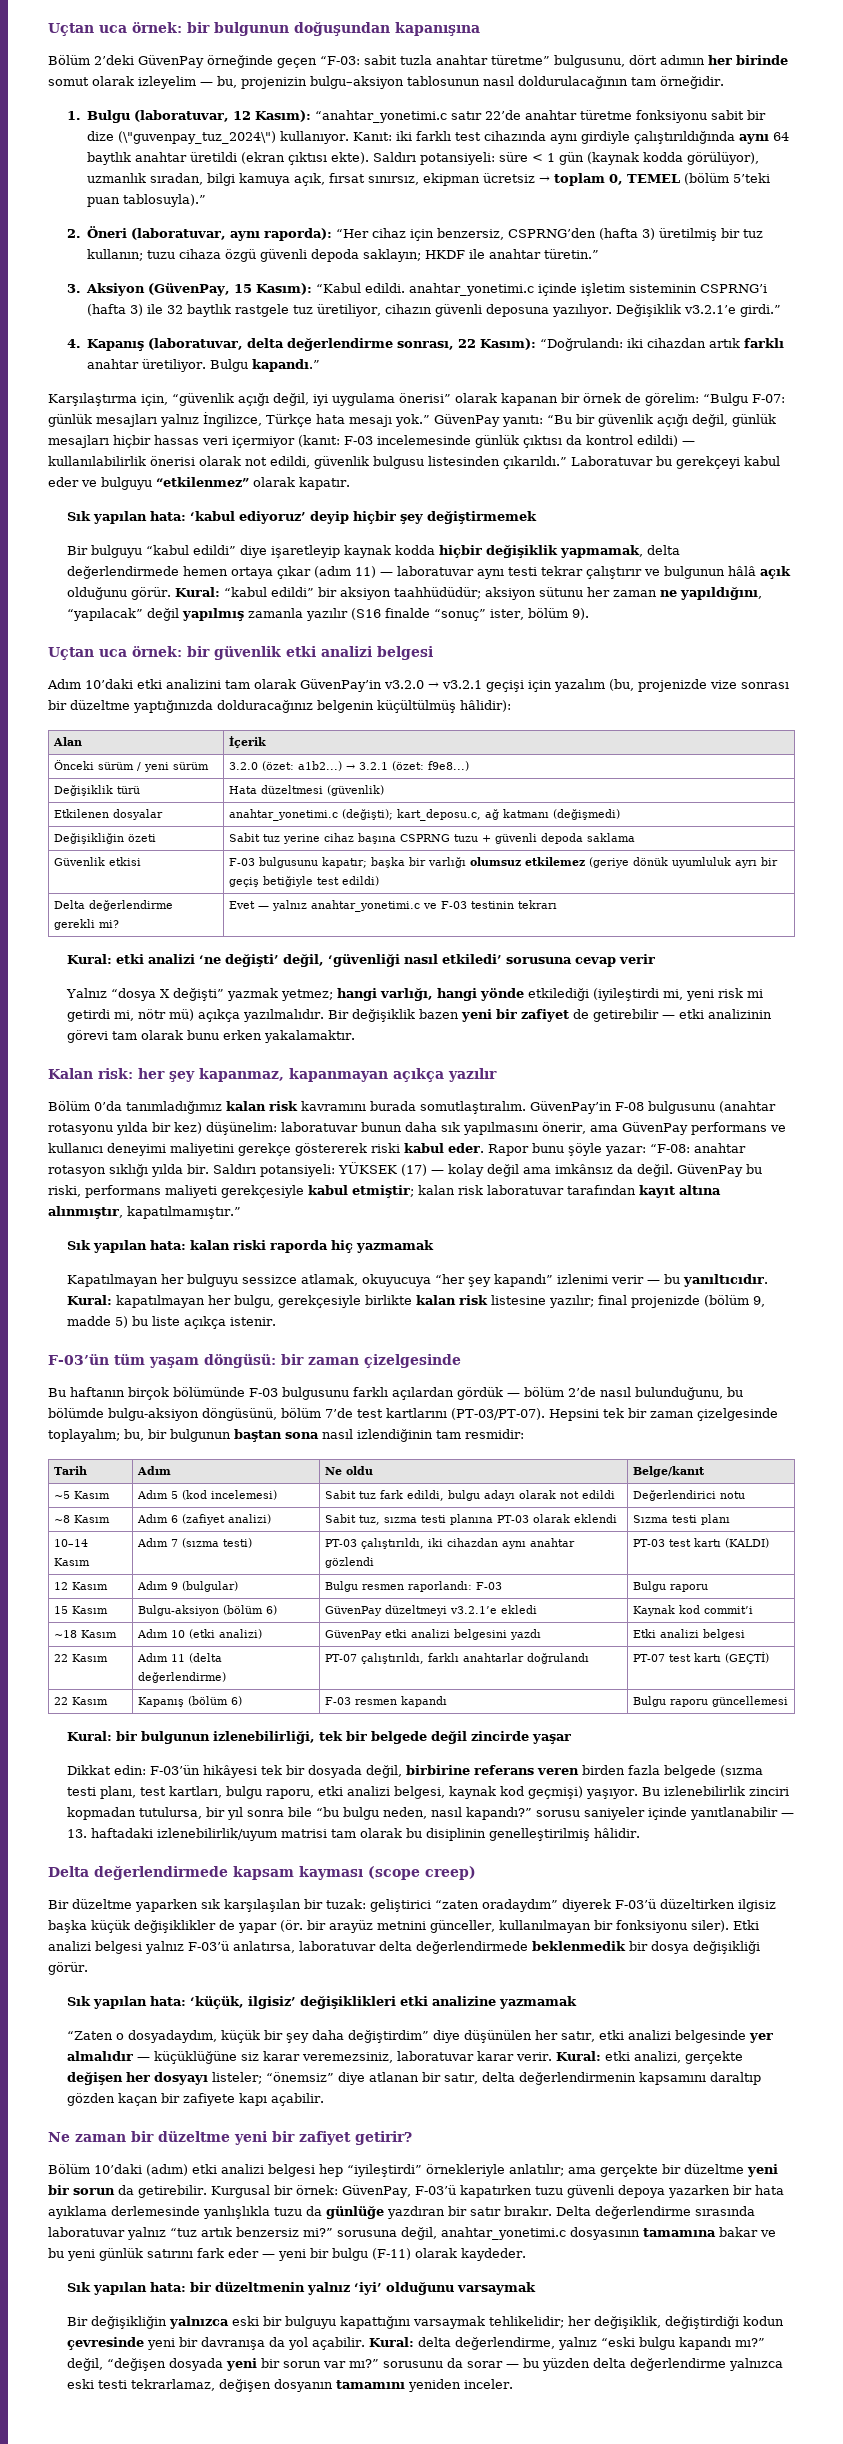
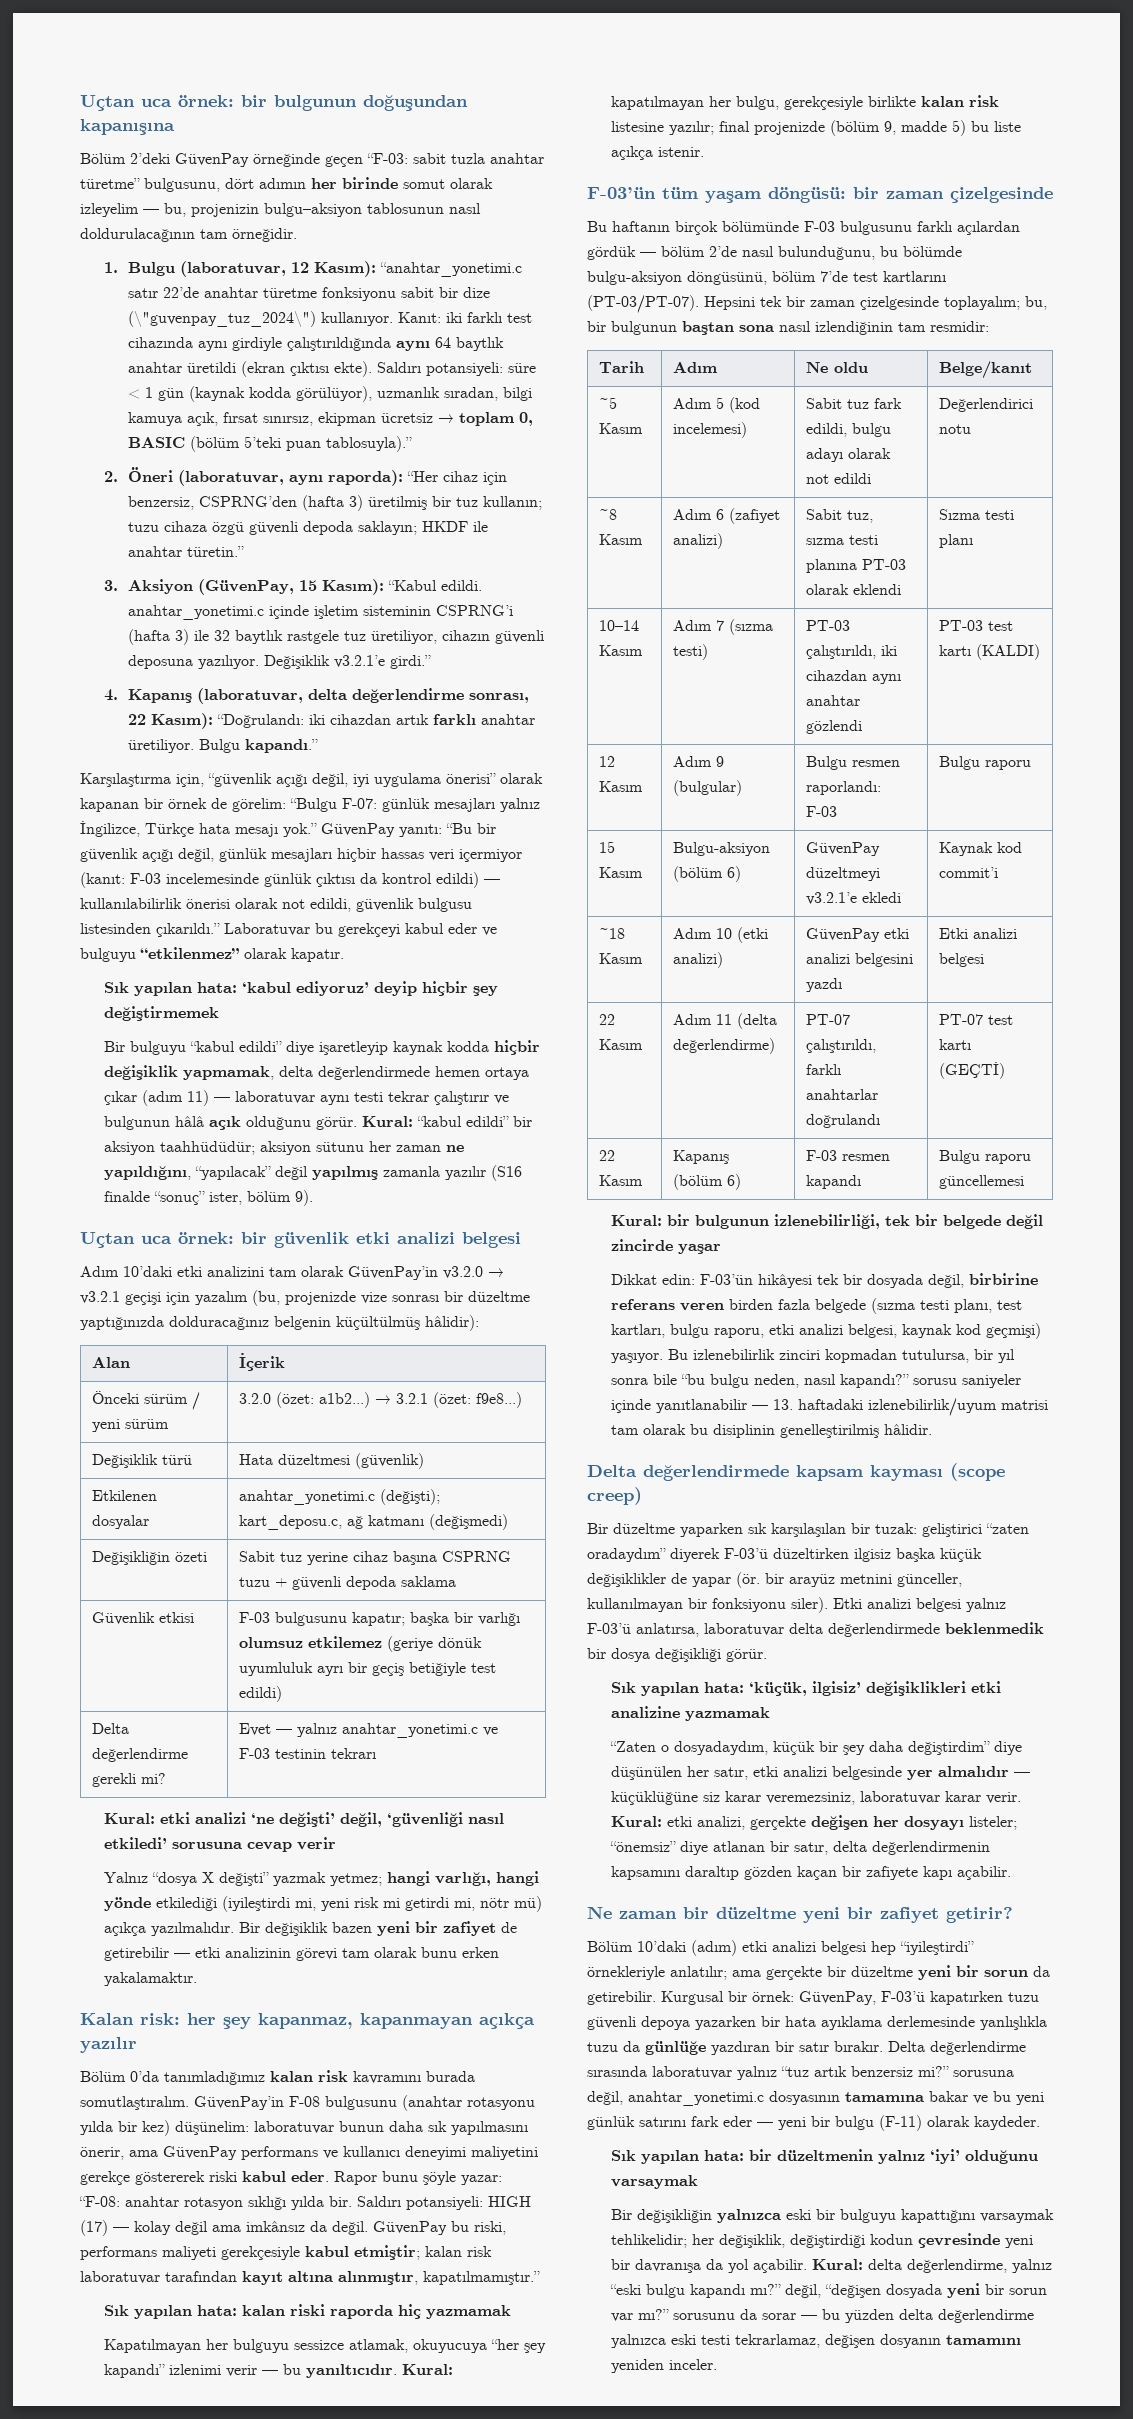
- Saldırı potansiyeli: süre < 1 gün (kaynak kodda görülüyor), uzmanlık sıradan, bilgi kamuya açık, fırsat sınırsız, ekipman ücretsiz → toplam 0, TEMEL (bölüm 5’teki puan tablosuyla).”
+ Saldırı potansiyeli: süre < 1 gün (kaynak kodda görülüyor), uzmanlık sıradan, bilgi kamuya açık, fırsat sınırsız, ekipman ücretsiz → toplam 0, BASIC (bölüm 5’teki puan tablosuyla).”
- Saldırı potansiyeli: YÜKSEK (17) — kolay değil ama imkânsız da değil.
+ Saldırı potansiyeli: HIGH (17) — kolay değil ama imkânsız da değil.

